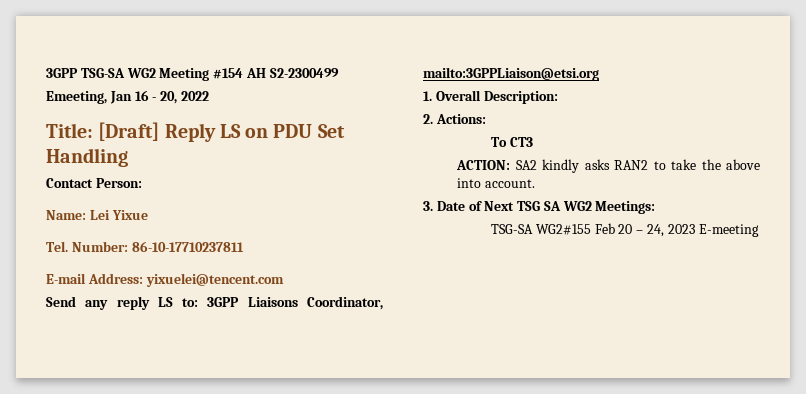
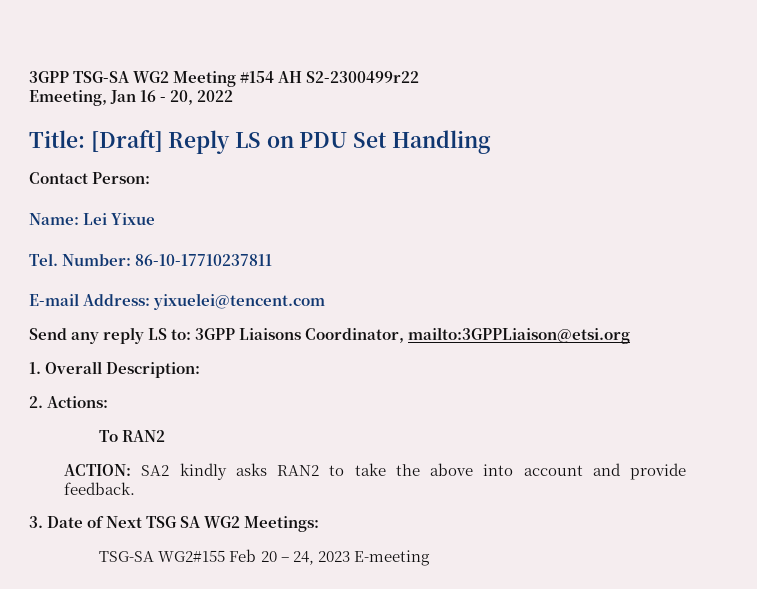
- 3GPP TSG-SA WG2 Meeting #154 AH S2-2300499
+ 3GPP TSG-SA WG2 Meeting #154 AH S2-2300499r22
- To CT3
+ To RAN2
- ACTION: SA2 kindly asks RAN2 to take the above into account.
+ ACTION: SA2 kindly asks RAN2 to take the above into account and provide feedback.

